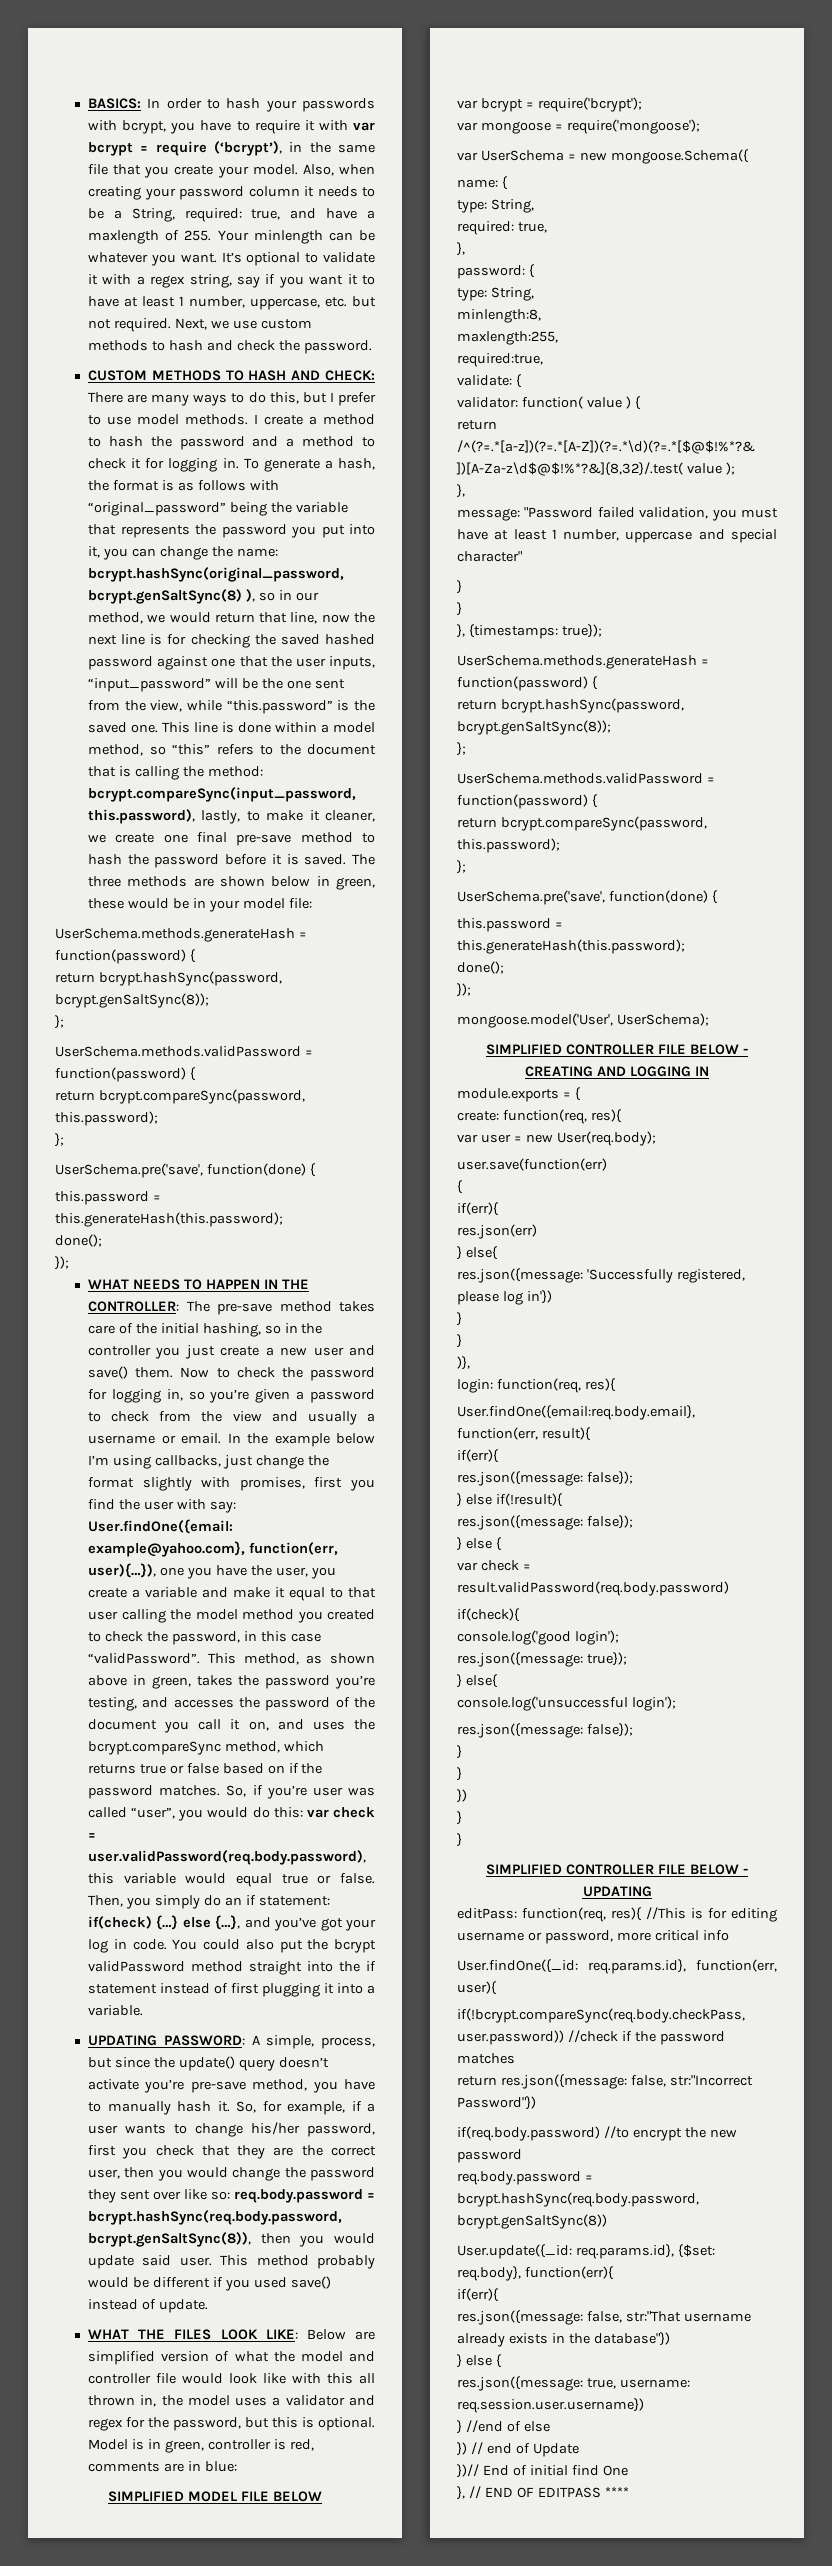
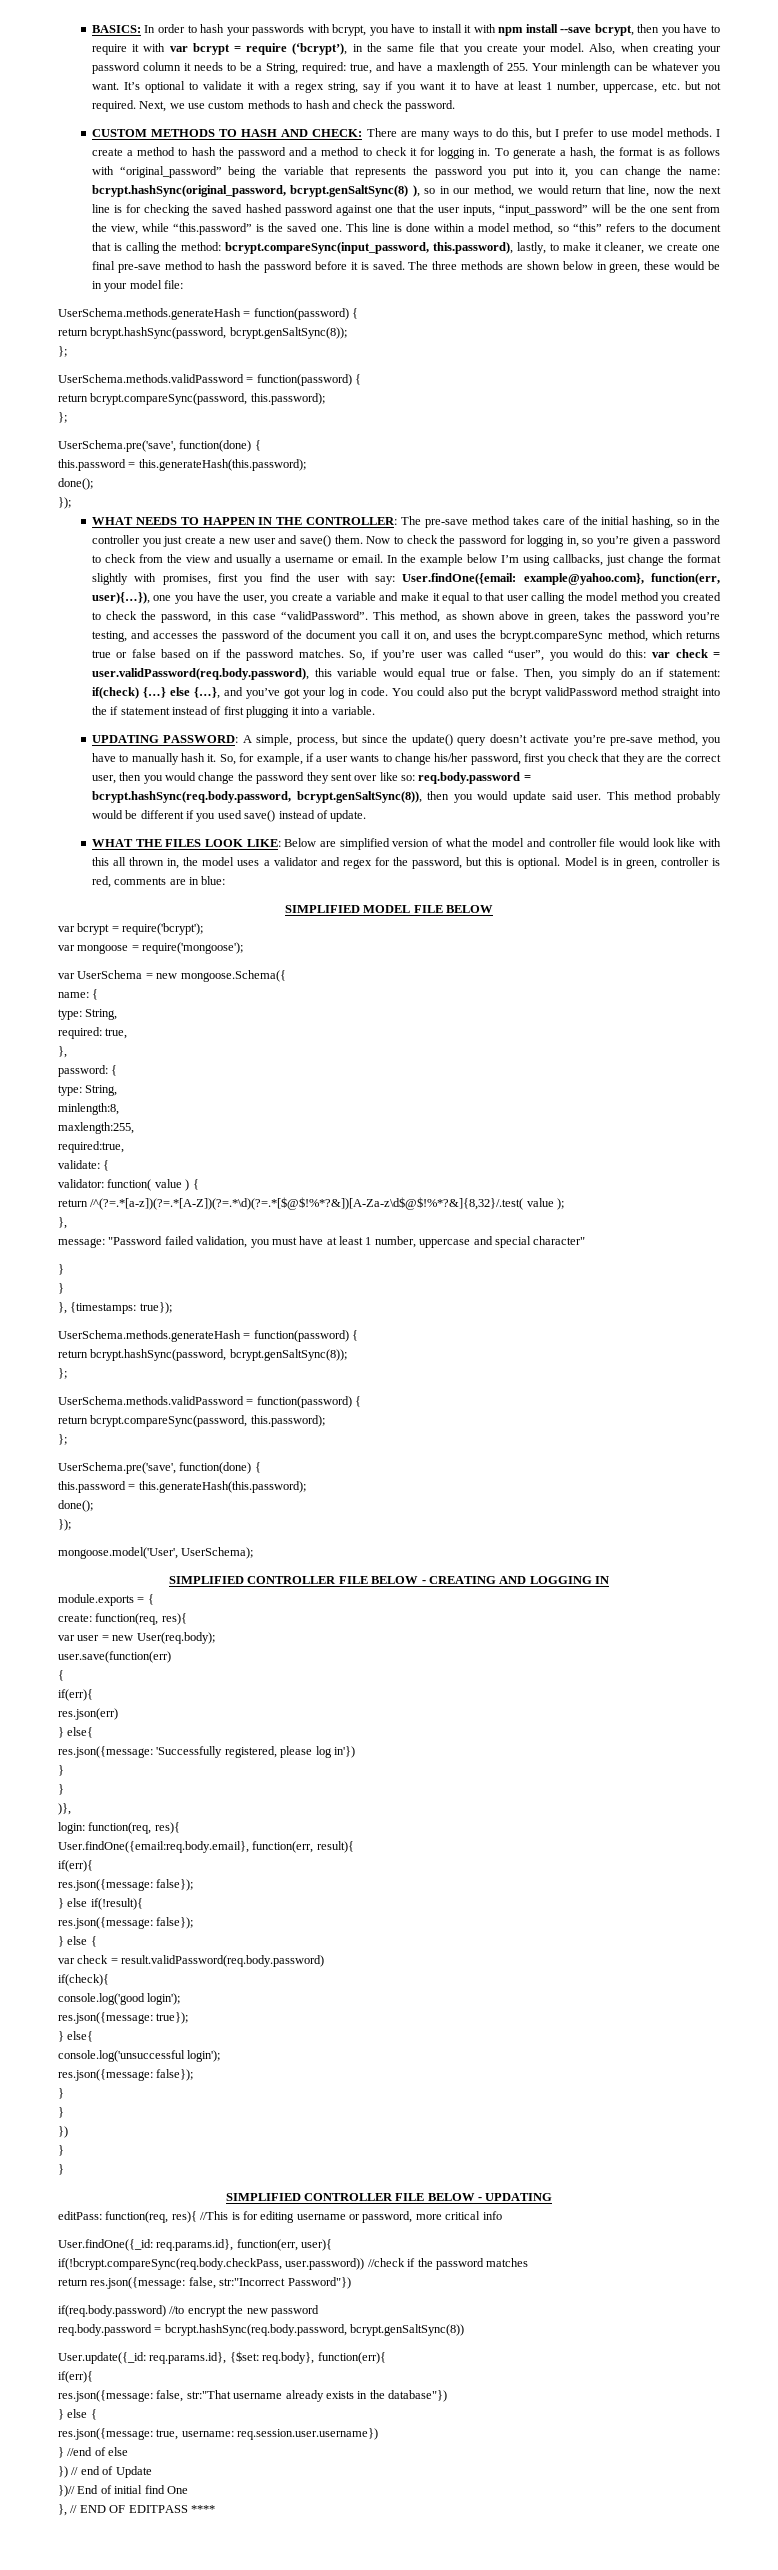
- BASICS: In order to hash your passwords with bcrypt, you have to require it with var bcrypt = require (‘bcrypt’), in the same file that you create your model.
+ BASICS: In order to hash your passwords with bcrypt, you have to install it with npm install --save bcrypt, then you have to require it with var bcrypt = require (‘bcrypt’), in the same file that you create your model.

